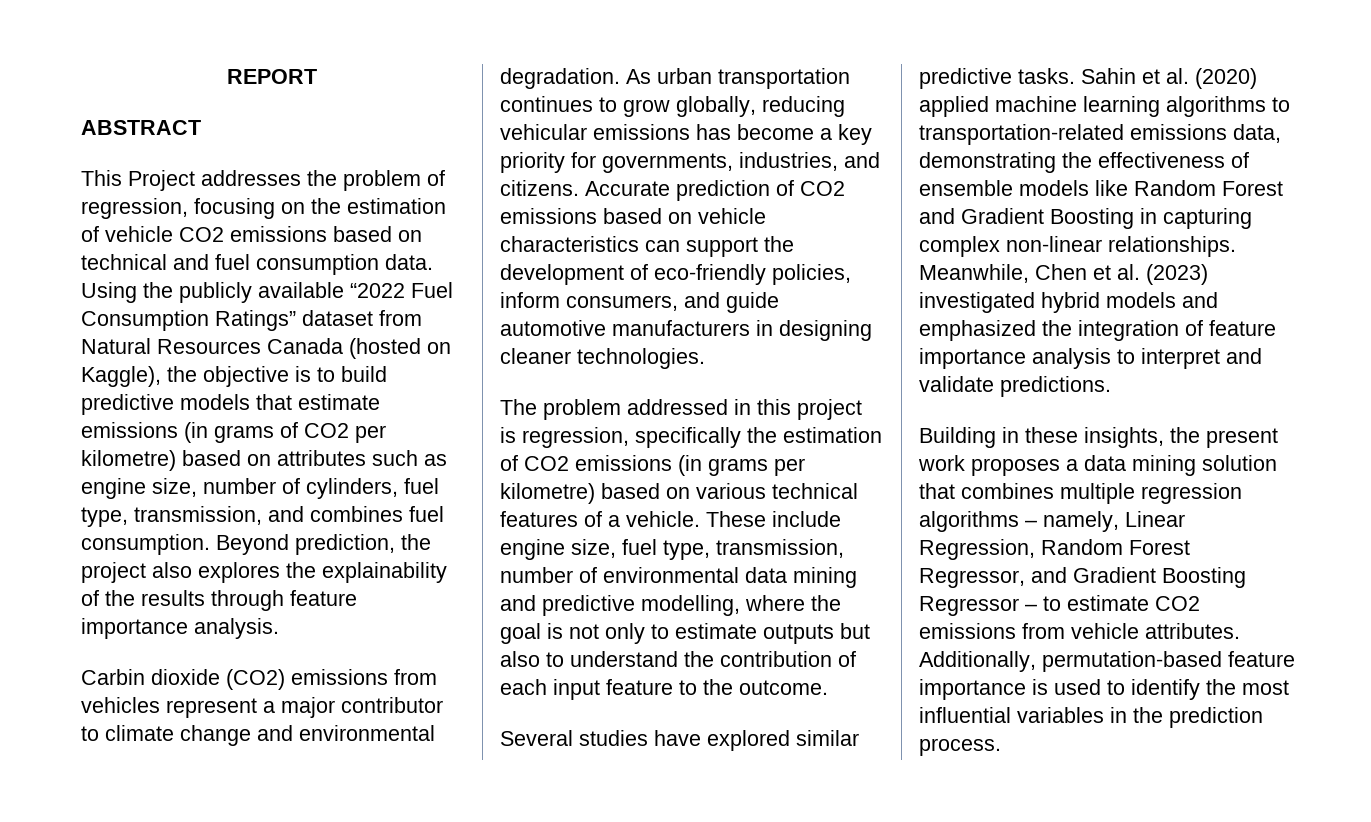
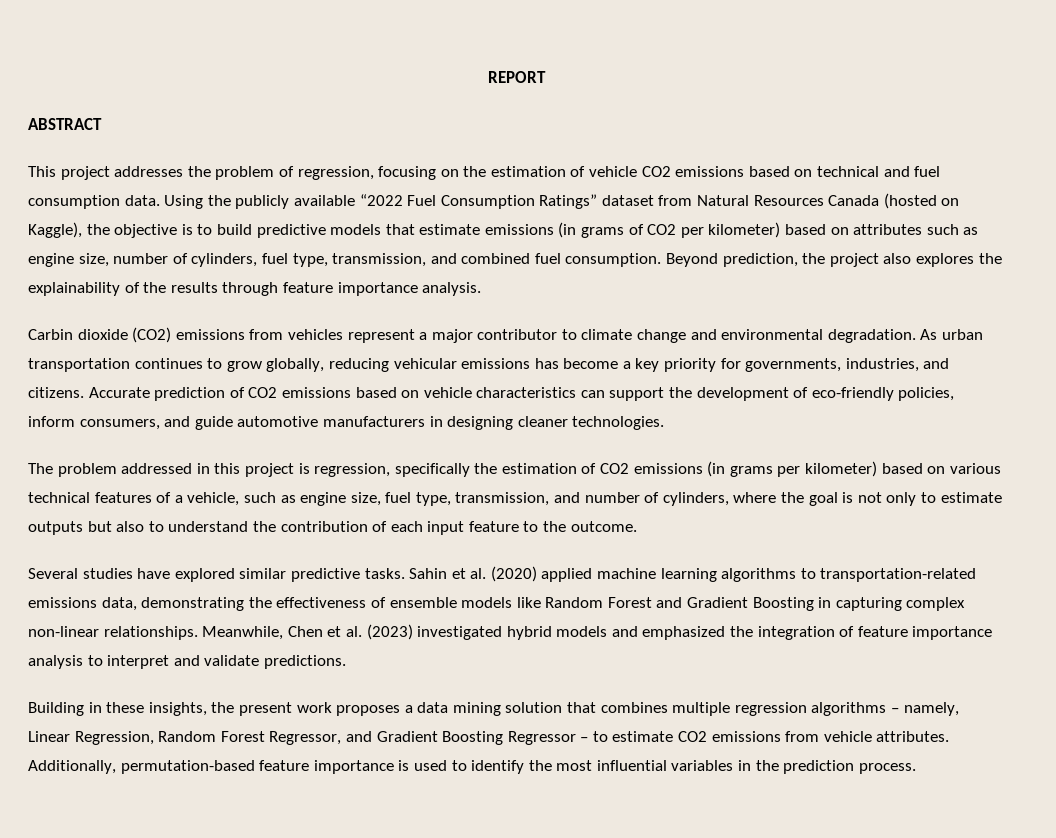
- This Project addresses the problem of regression, focusing on the estimation of vehicle CO2 emissions based on technical and fuel consumption data.
+ This project addresses the problem of regression, focusing on the estimation of vehicle CO2 emissions based on technical and fuel consumption data.
- Using the publicly available “2022 Fuel Consumption Ratings” dataset from Natural Resources Canada (hosted on Kaggle), the objective is to build predictive models that estimate emissions (in grams of CO2 per kilometre) based on attributes such as engine size, number of cylinders, fuel type, transmission, and combines fuel consumption.
+ Using the publicly available “2022 Fuel Consumption Ratings” dataset from Natural Resources Canada (hosted on Kaggle), the objective is to build predictive models that estimate emissions (in grams of CO2 per kilometer) based on attributes such as engine size, number of cylinders, fuel type, transmission, and combined fuel consumption.
- The problem addressed in this project is regression, specifically the estimation of CO2 emissions (in grams per kilometre) based on various technical features of a vehicle. These include engine size, fuel type, transmission, number of environmental data mining and predictive modelling, where the goal is not only to estimate outputs but also to understand the contribution of each input feature to the outcome.
+ The problem addressed in this project is regression, specifically the estimation of CO2 emissions (in grams per kilometer) based on various technical features of a vehicle, such as engine size, fuel type, transmission, and number of cylinders, where the goal is not only to estimate outputs but also to understand the contribution of each input feature to the outcome.

